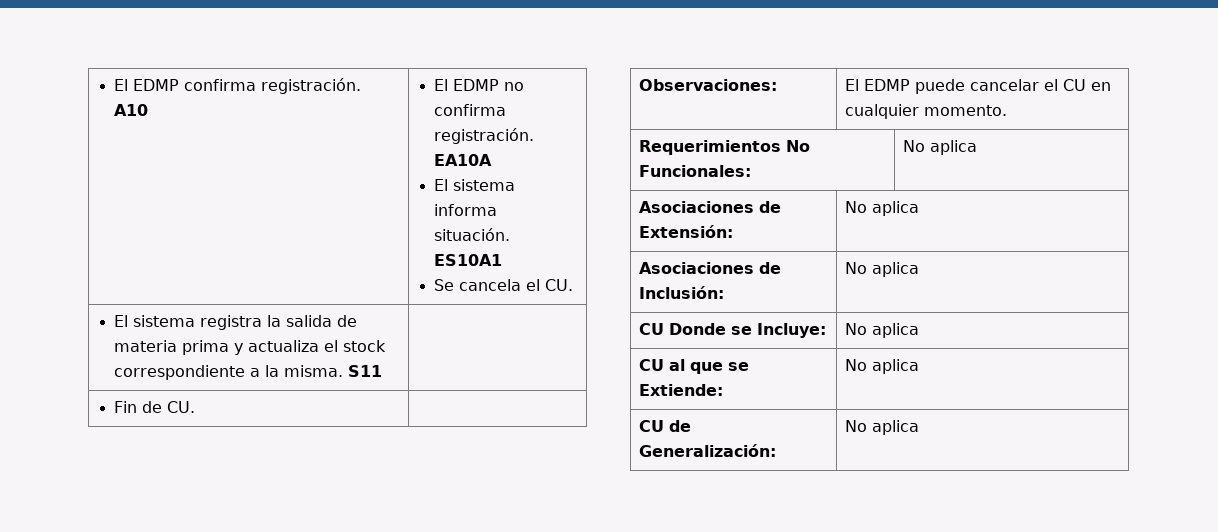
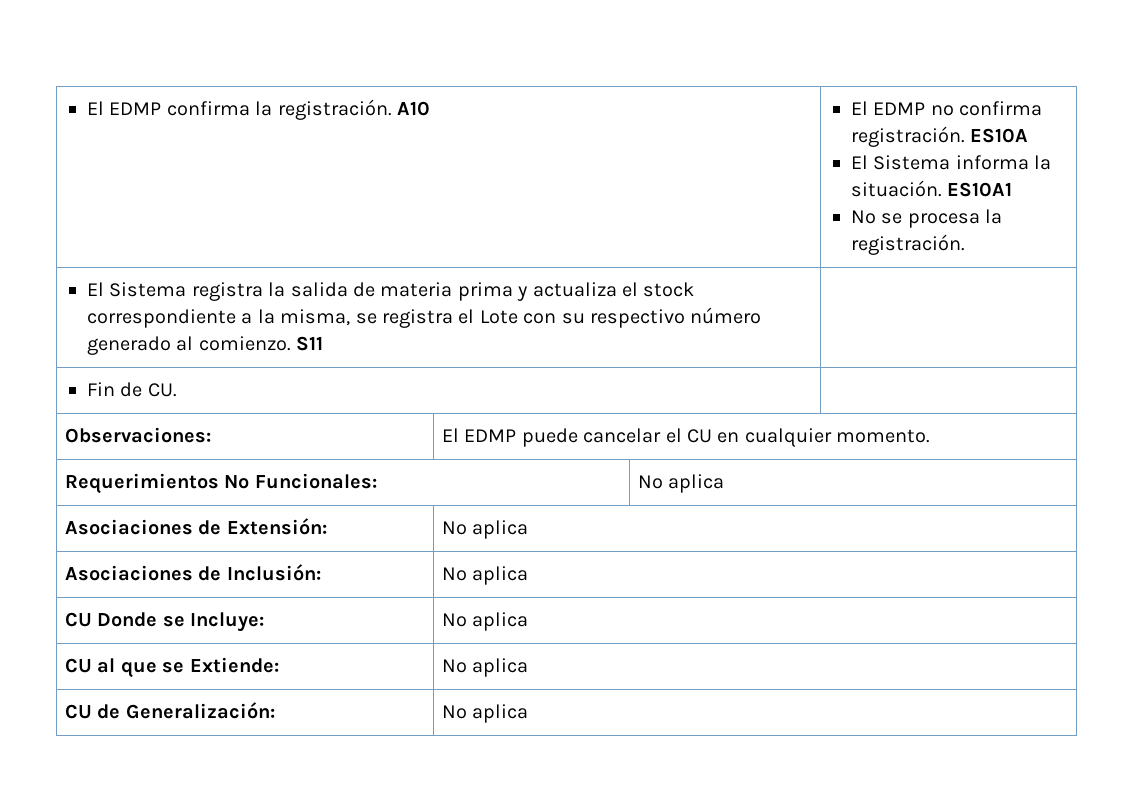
- El EDMP confirma registración. A10 | El EDMP no confirma registración. EA10A
- El sistema informa situación. ES10A1
- Se cancela el CU.
- El sistema registra la salida de materia prima y actualiza el stock correspondiente a la misma. S11 |
+ El EDMP confirma la registración. A10 | El EDMP no confirma registración. ES10A
+ El Sistema informa la situación. ES10A1
+ No se procesa la registración.
+ El Sistema registra la salida de materia prima y actualiza el stock correspondiente a la misma, se registra el Lote con su respectivo número generado al comienzo. S11 |

